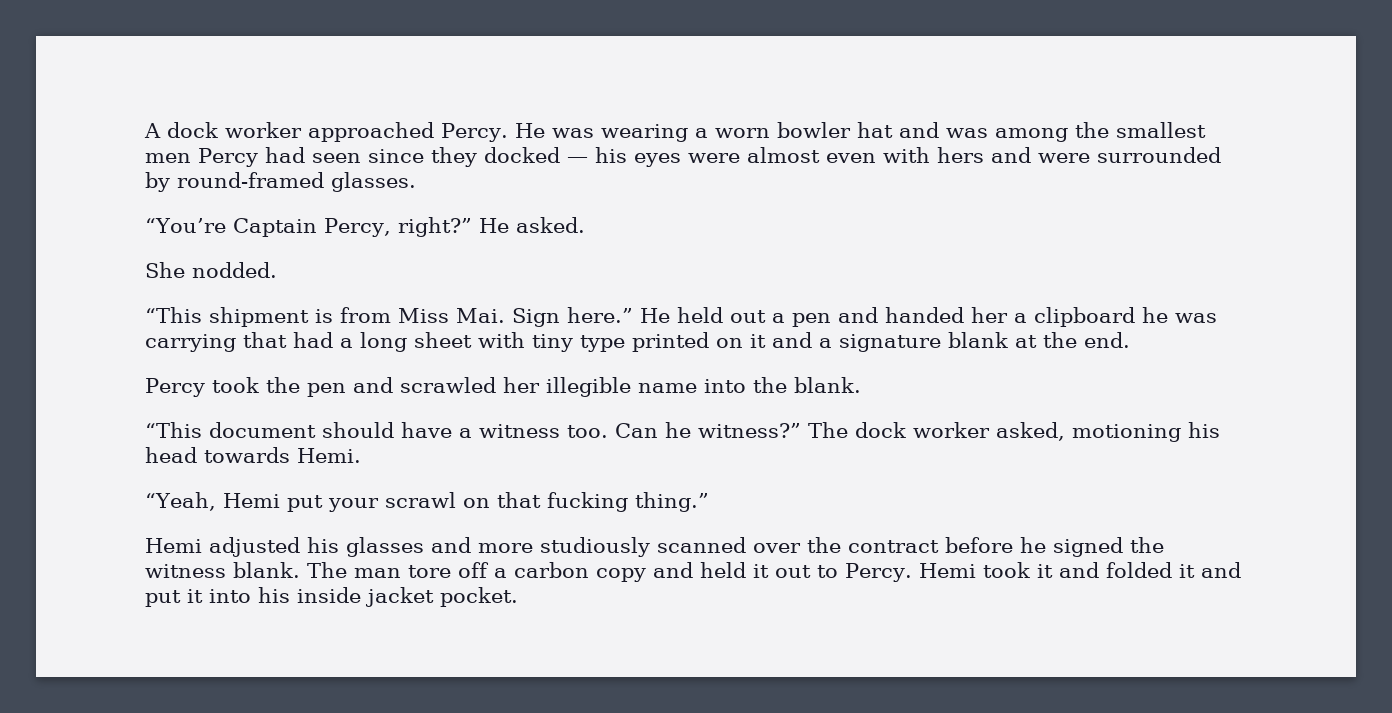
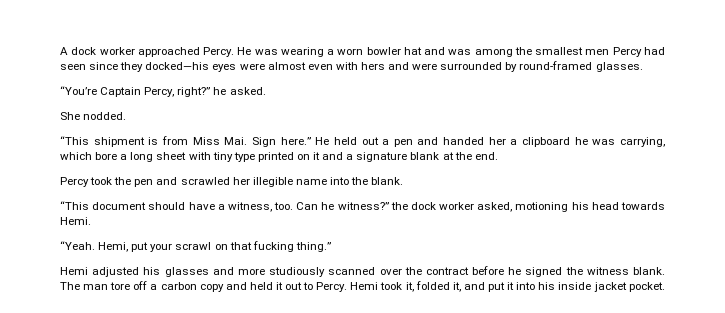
- He was wearing a worn bowler hat and was among the smallest men Percy had seen since they docked — his eyes were almost even with hers and were surrounded by round-framed glasses.
+ He was wearing a worn bowler hat and was among the smallest men Percy had seen since they docked—his eyes were almost even with hers and were surrounded by round-framed glasses.
- “You’re Captain Percy, right?” He asked.
+ “You’re Captain Percy, right?” he asked.
- He held out a pen and handed her a clipboard he was carrying that had a long sheet with tiny type printed on it and a signature blank at the end.
+ He held out a pen and handed her a clipboard he was carrying, which bore a long sheet with tiny type printed on it and a signature blank at the end.
- “This document should have a witness too.
+ “This document should have a witness, too.
- Can he witness?” The dock worker asked, motioning his head towards Hemi.
+ Can he witness?” the dock worker asked, motioning his head towards Hemi.
- “Yeah, Hemi put your scrawl on that fucking thing.”
+ “Yeah. Hemi, put your scrawl on that fucking thing.”
- Hemi took it and folded it and put it into his inside jacket pocket.
+ Hemi took it, folded it, and put it into his inside jacket pocket.

